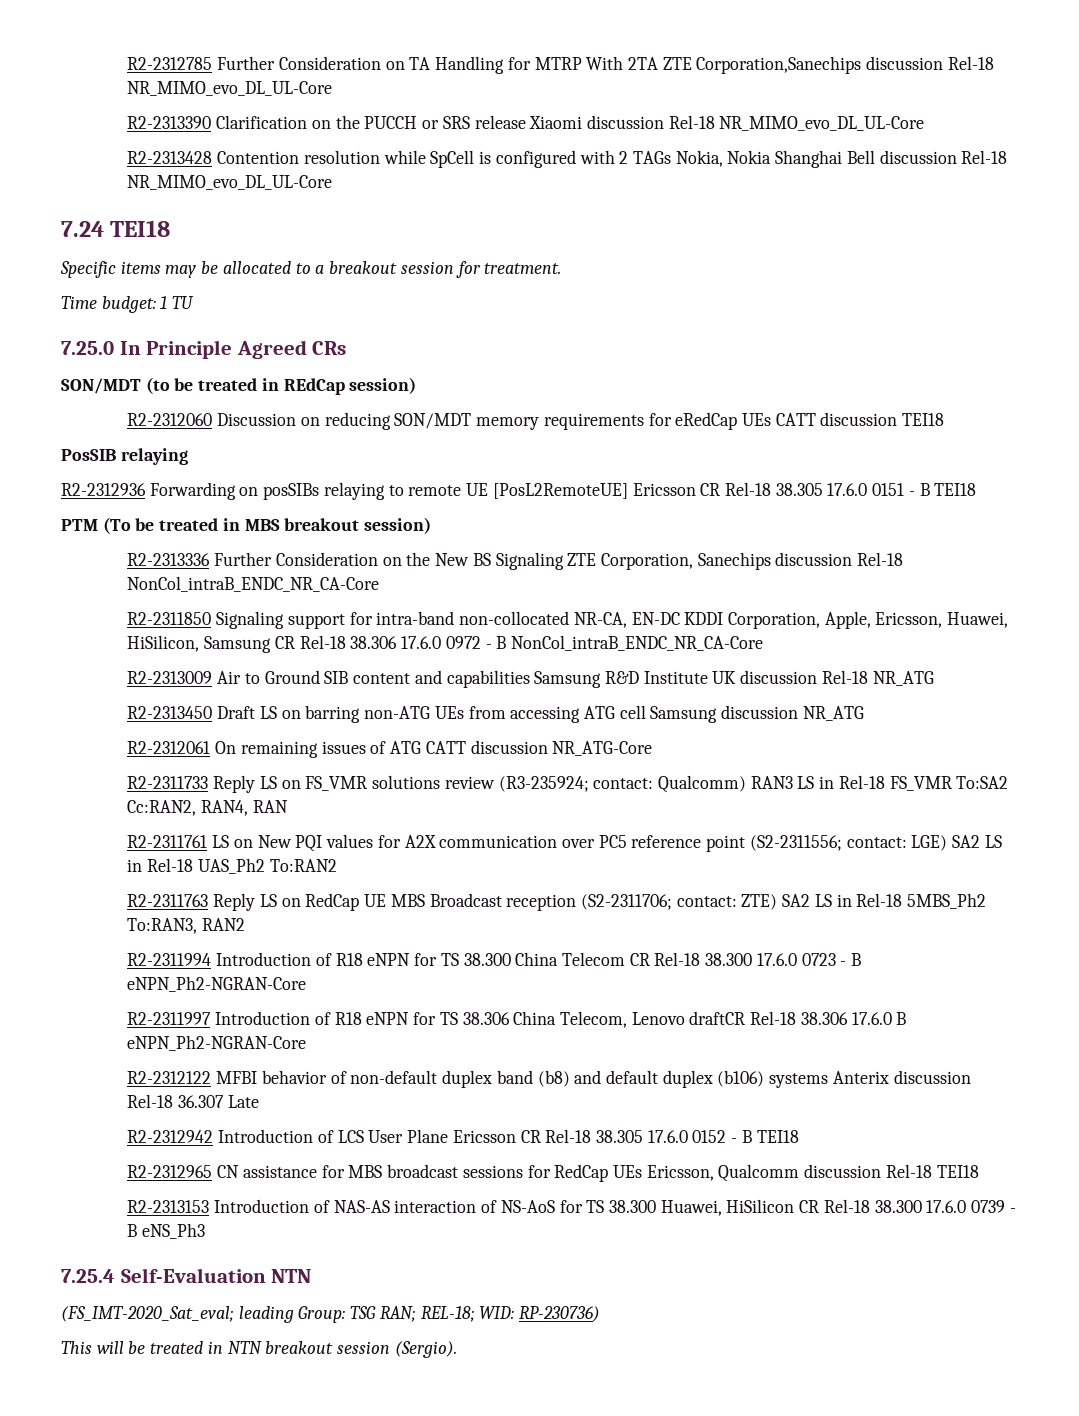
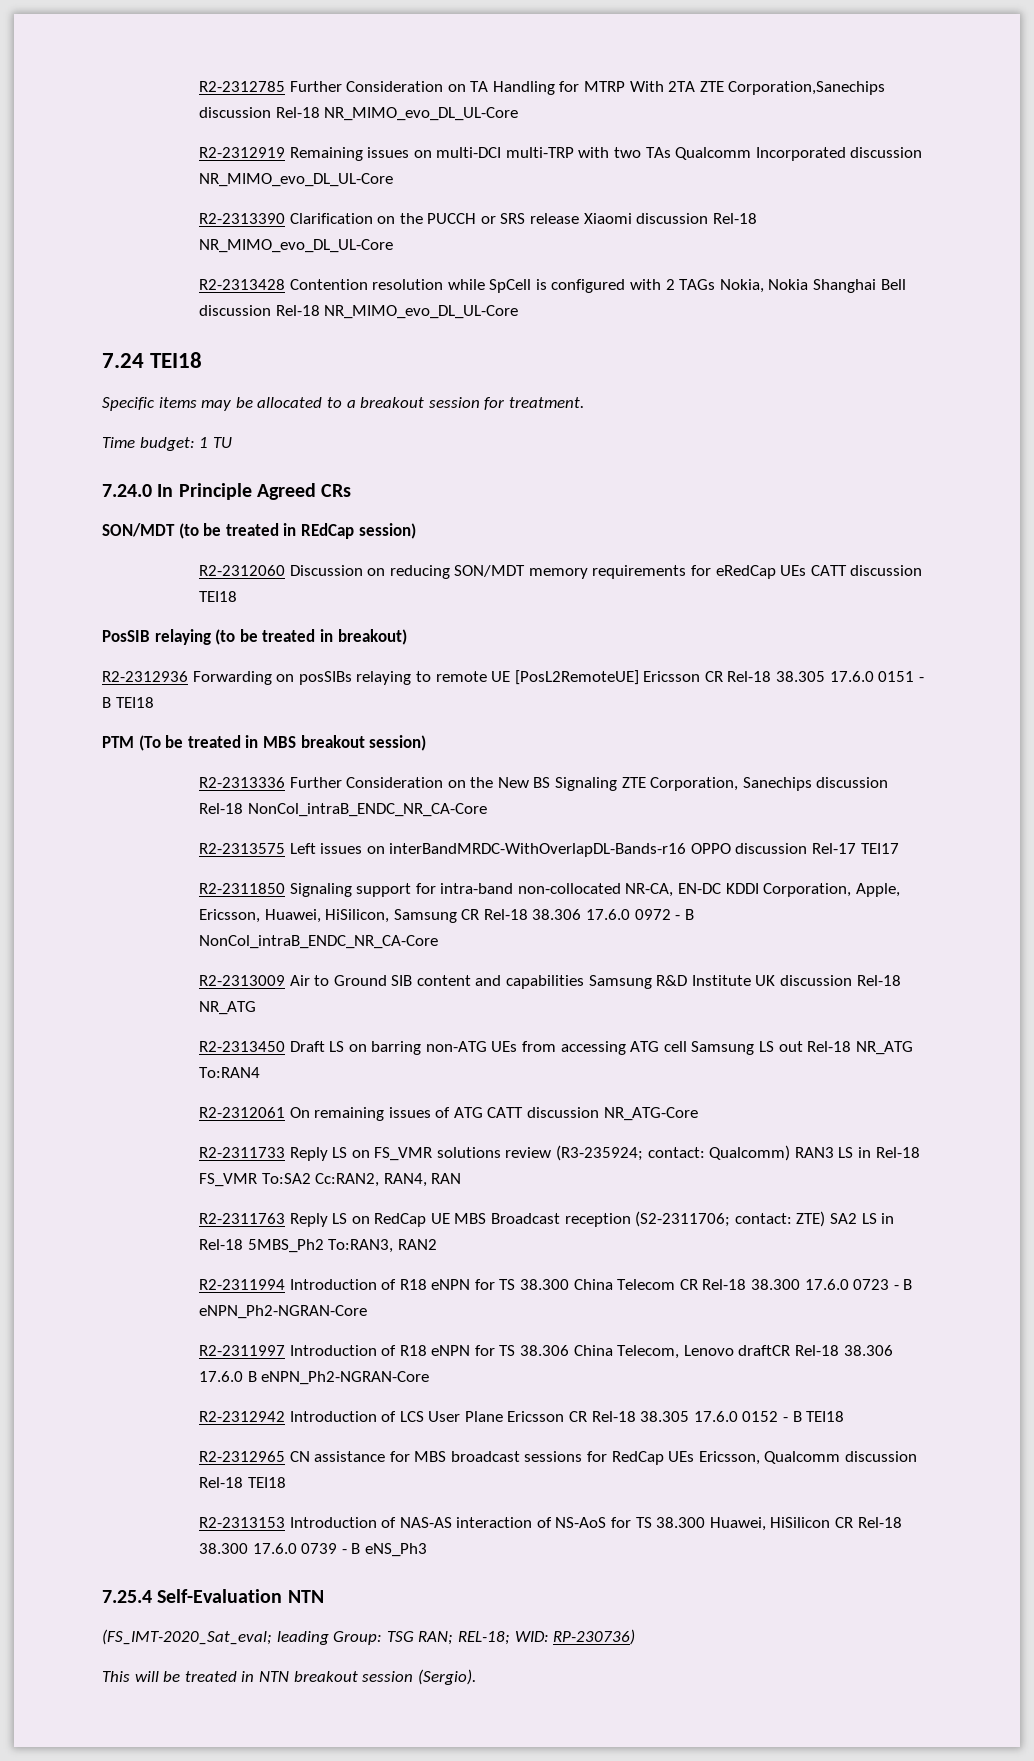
+ R2-2312919 Remaining issues on multi-DCI multi-TRP with two TAs Qualcomm Incorporated discussion NR_MIMO_evo_DL_UL-Core
- 7.25.0 In Principle Agreed CRs
+ 7.24.0 In Principle Agreed CRs
- PosSIB relaying
+ PosSIB relaying (to be treated in breakout)
+ R2-2313575 Left issues on interBandMRDC-WithOverlapDL-Bands-r16 OPPO discussion Rel-17 TEI17
- R2-2313450 Draft LS on barring non-ATG UEs from accessing ATG cell Samsung discussion NR_ATG
+ R2-2313450 Draft LS on barring non-ATG UEs from accessing ATG cell Samsung LS out Rel-18 NR_ATG To:RAN4
- R2-2311761 LS on New PQI values for A2X communication over PC5 reference point (S2-2311556; contact: LGE) SA2 LS in Rel-18 UAS_Ph2 To:RAN2
- R2-2312122 MFBI behavior of non-default duplex band (b8) and default duplex (b106) systems Anterix discussion Rel-18 36.307 Late

